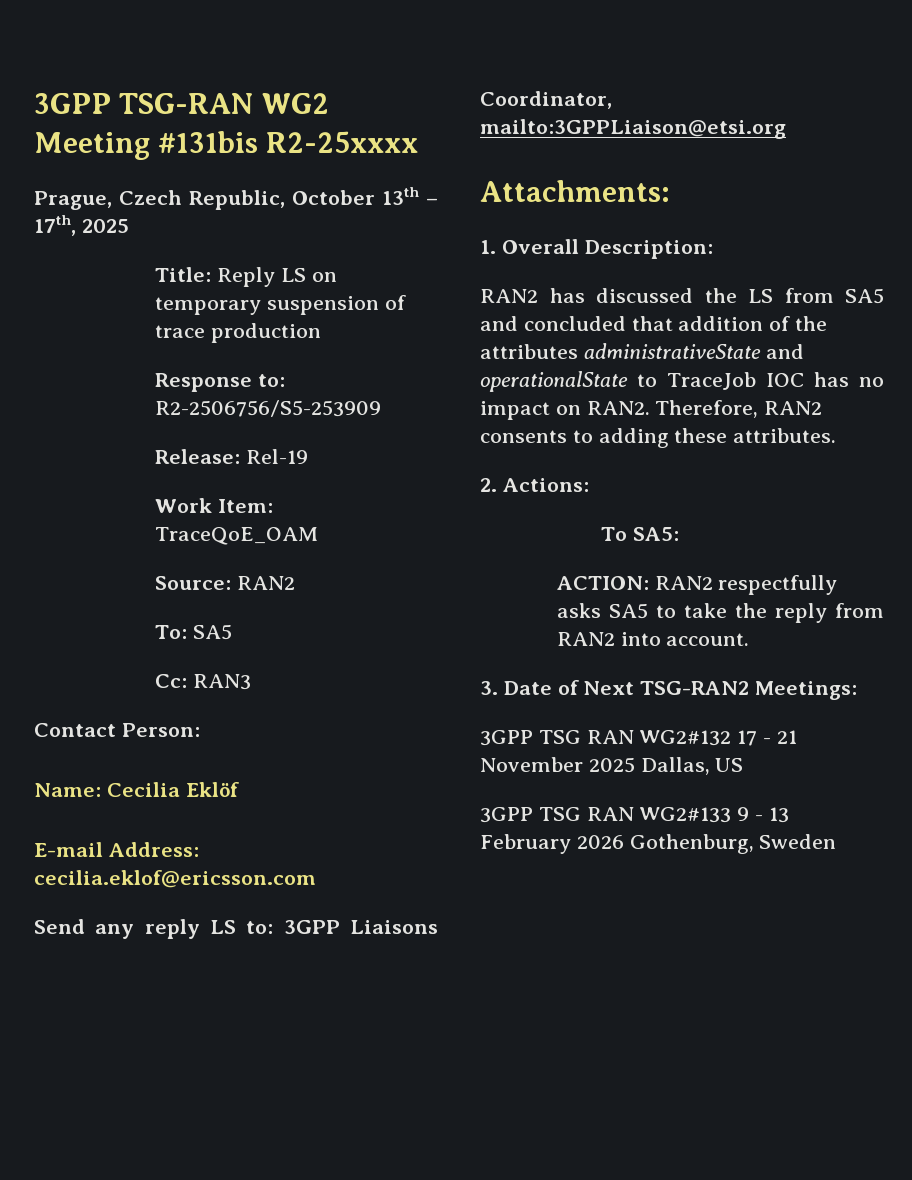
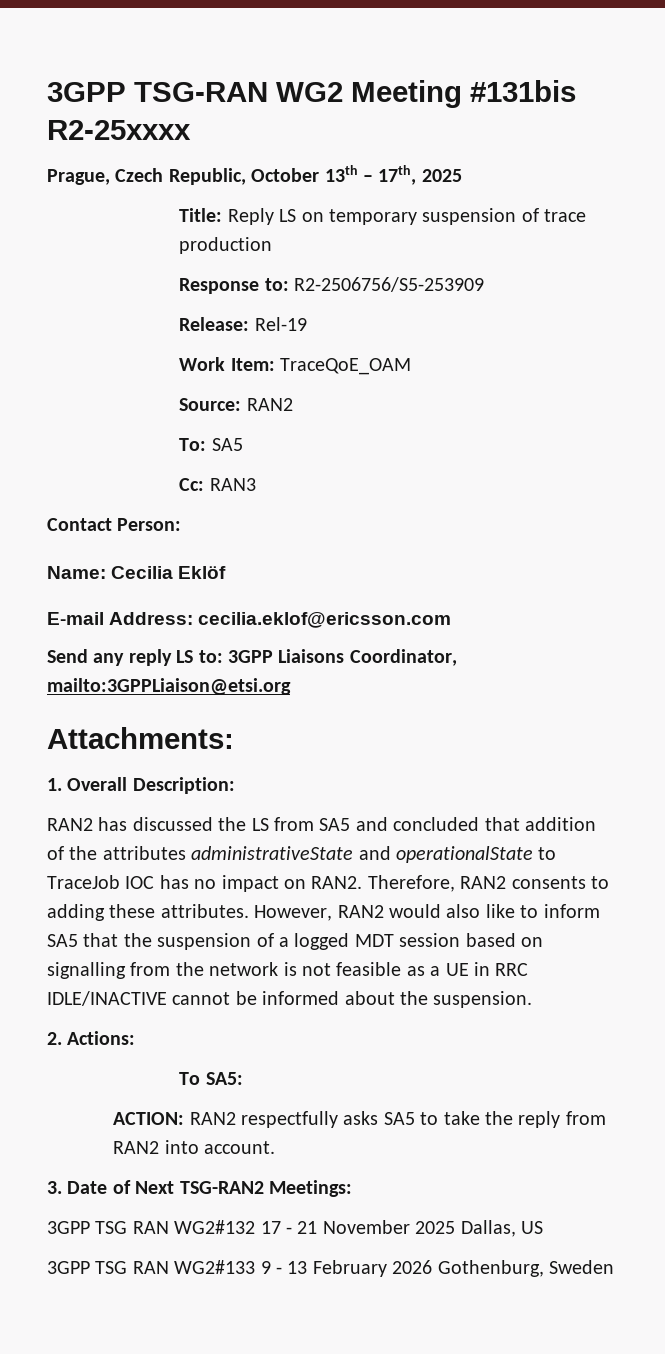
+ However, RAN2 would also like to inform SA5 that the suspension of a logged MDT session based on signalling from the network is not feasible as a UE in RRC IDLE/INACTIVE cannot be informed about the suspension.

